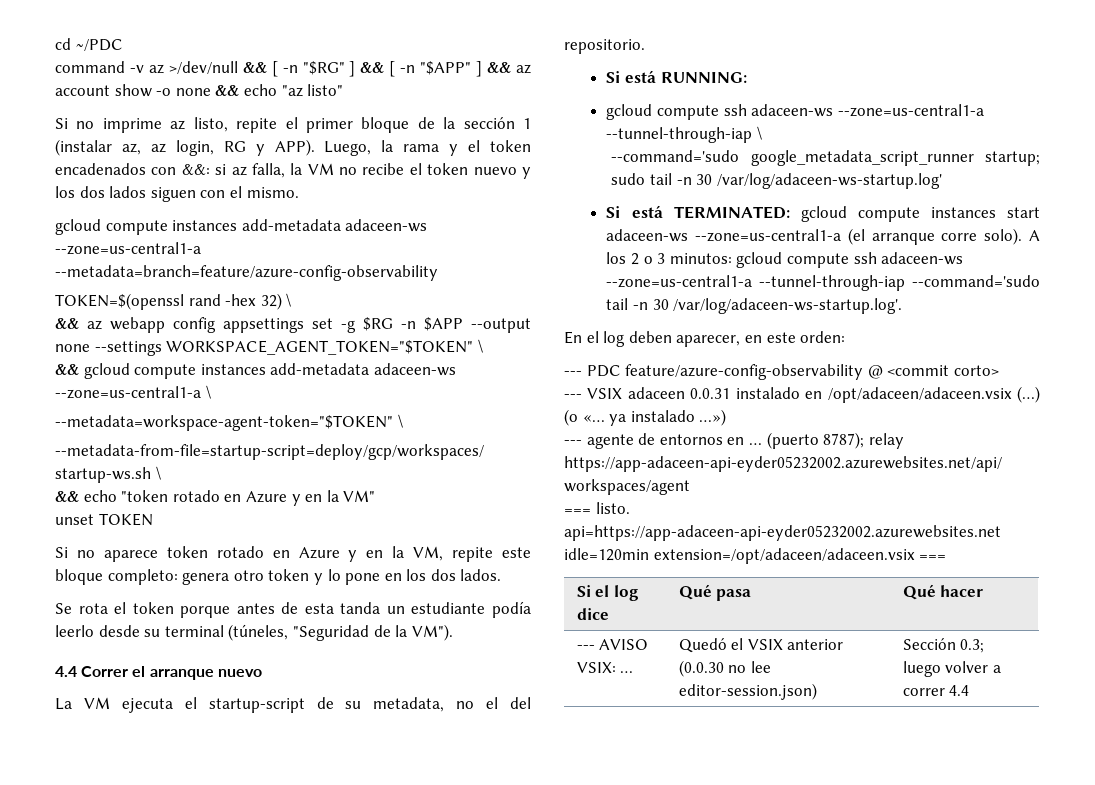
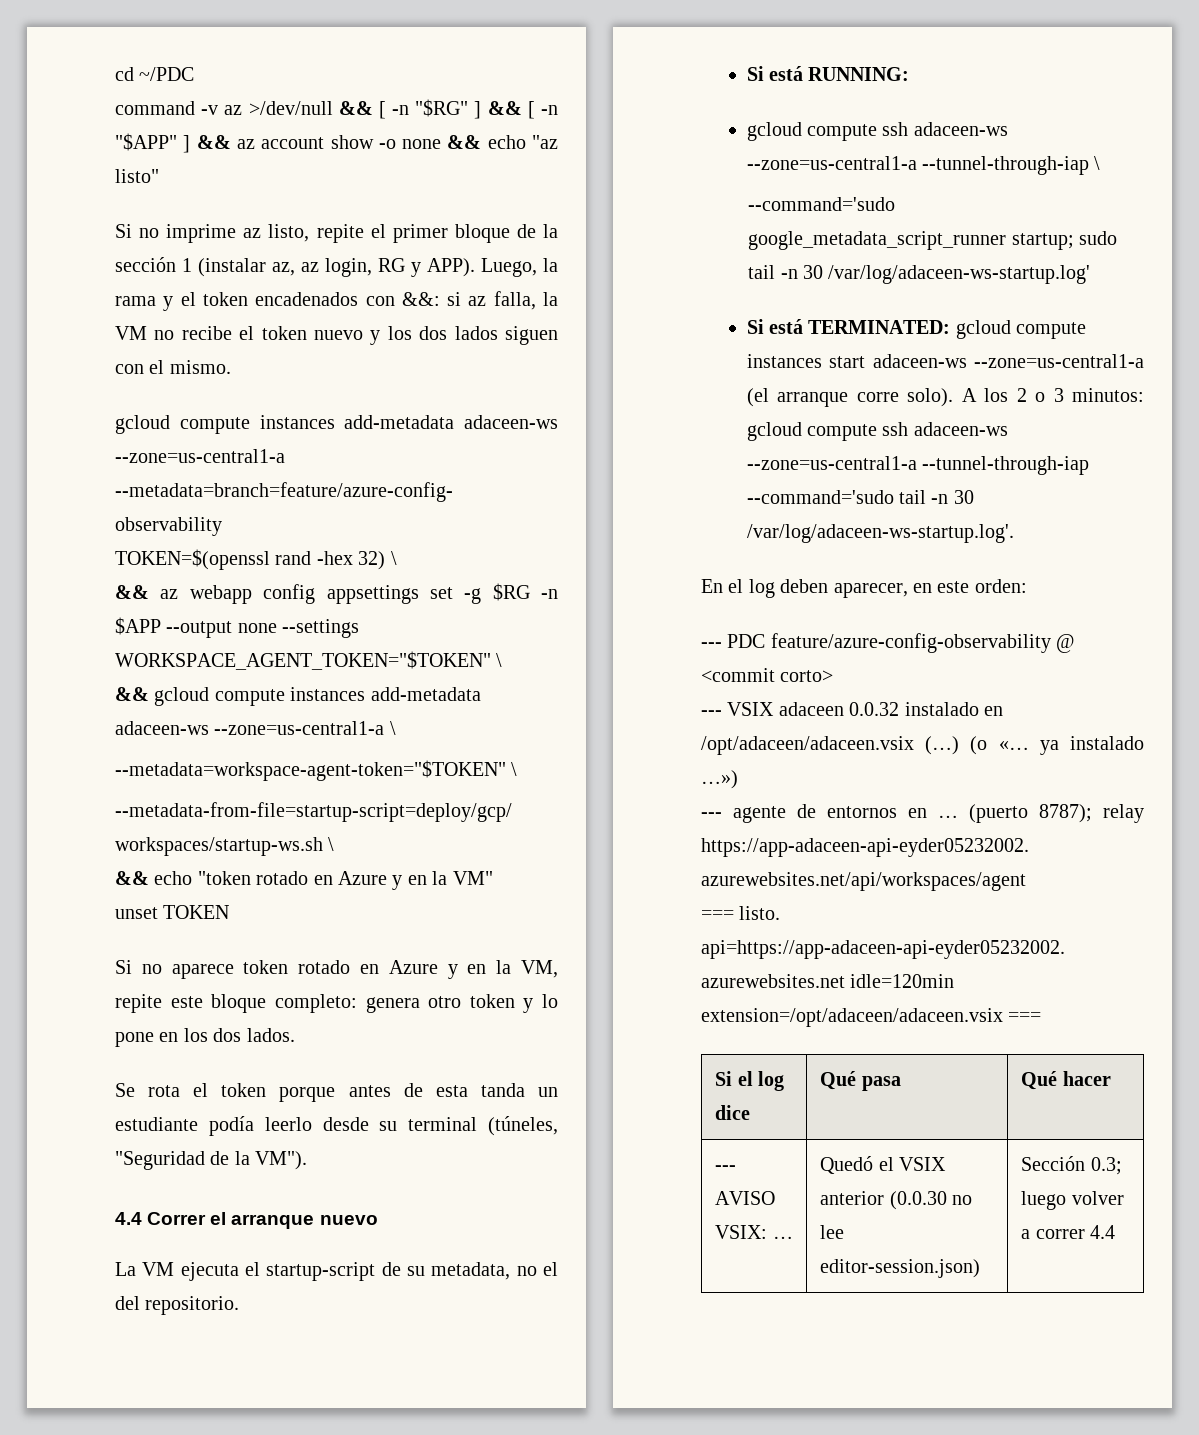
- --- VSIX adaceen 0.0.31 instalado en /opt/adaceen/adaceen.vsix (…)
+ --- VSIX adaceen 0.0.32 instalado en /opt/adaceen/adaceen.vsix (…)

